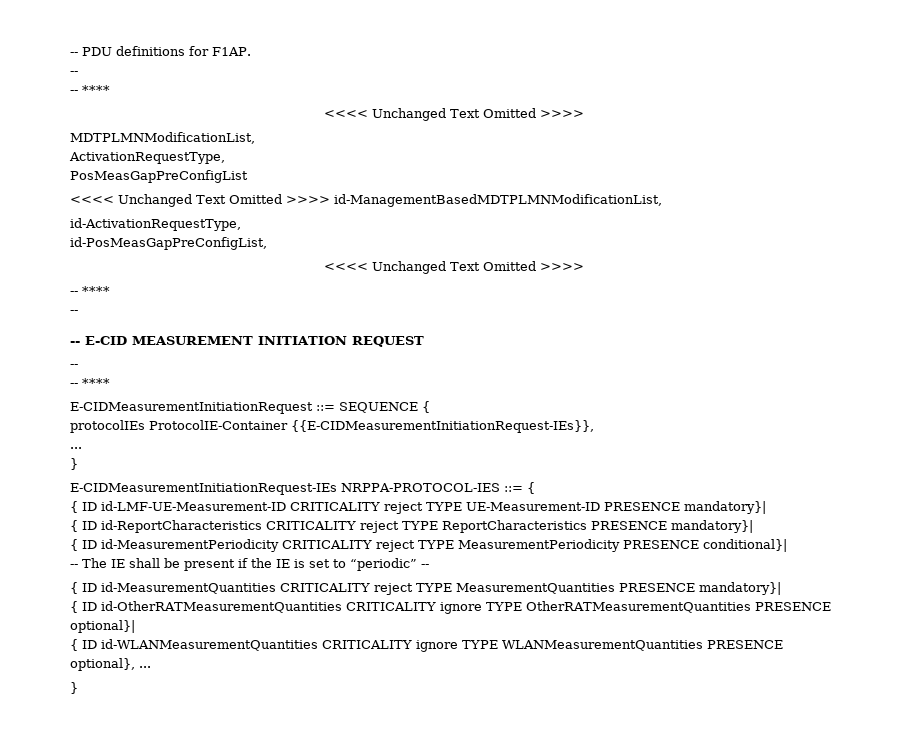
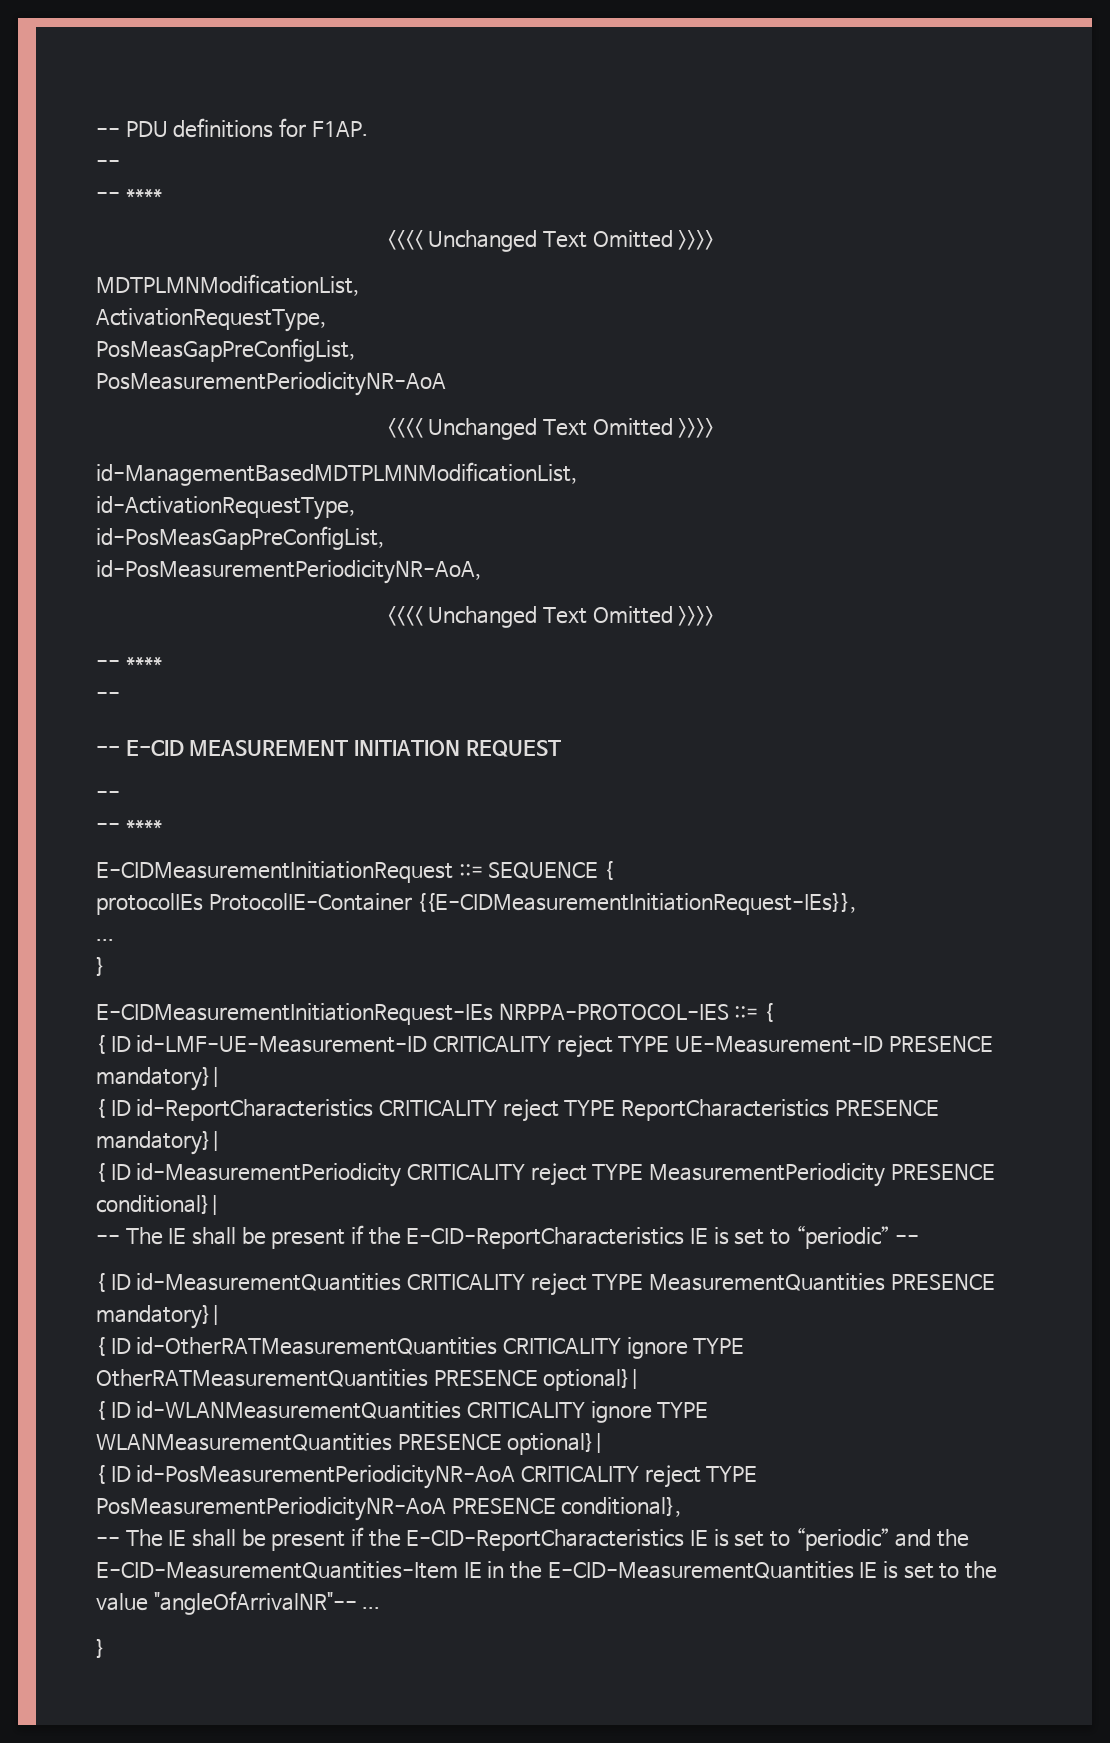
- PosMeasGapPreConfigList
- <<<< Unchanged Text Omitted >>>> id-ManagementBasedMDTPLMNModificationList,
+ PosMeasGapPreConfigList,
+ PosMeasurementPeriodicityNR-AoA
+ <<<< Unchanged Text Omitted >>>>
+ id-ManagementBasedMDTPLMNModificationList,
+ id-PosMeasurementPeriodicityNR-AoA,
- -- The IE shall be present if the IE is set to “periodic” --
+ -- The IE shall be present if the E-CID-ReportCharacteristics IE is set to “periodic” --
- { ID id-WLANMeasurementQuantities CRITICALITY ignore TYPE WLANMeasurementQuantities PRESENCE optional}, ...
+ { ID id-WLANMeasurementQuantities CRITICALITY ignore TYPE WLANMeasurementQuantities PRESENCE optional}|
+ { ID id-PosMeasurementPeriodicityNR-AoA CRITICALITY reject TYPE PosMeasurementPeriodicityNR-AoA PRESENCE conditional},
+ -- The IE shall be present if the E-CID-ReportCharacteristics IE is set to “periodic” and the E-CID-MeasurementQuantities-Item IE in the E-CID-MeasurementQuantities IE is set to the value "angleOfArrivalNR"-- ...

